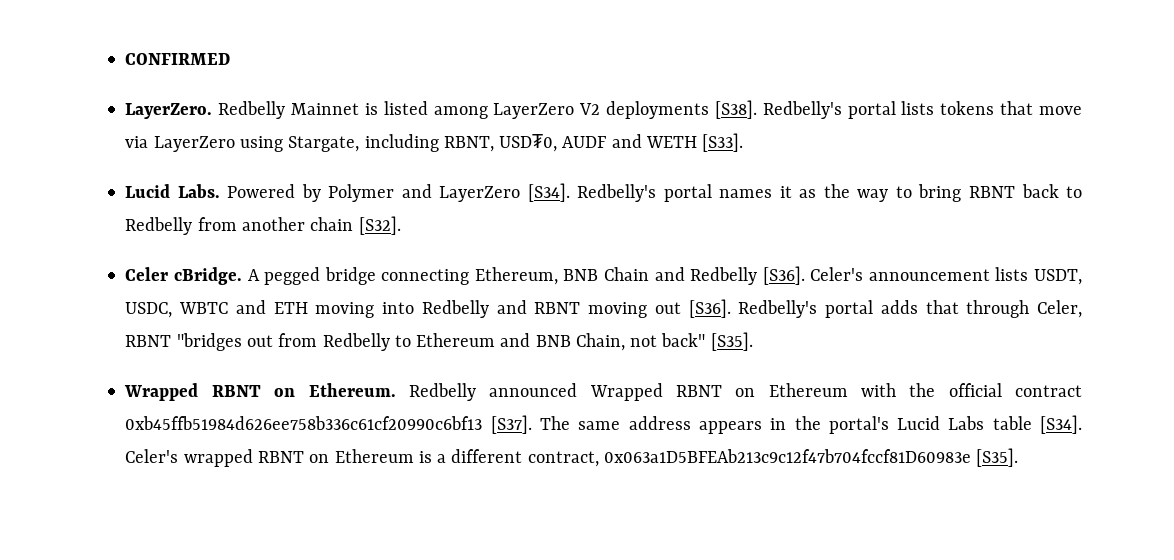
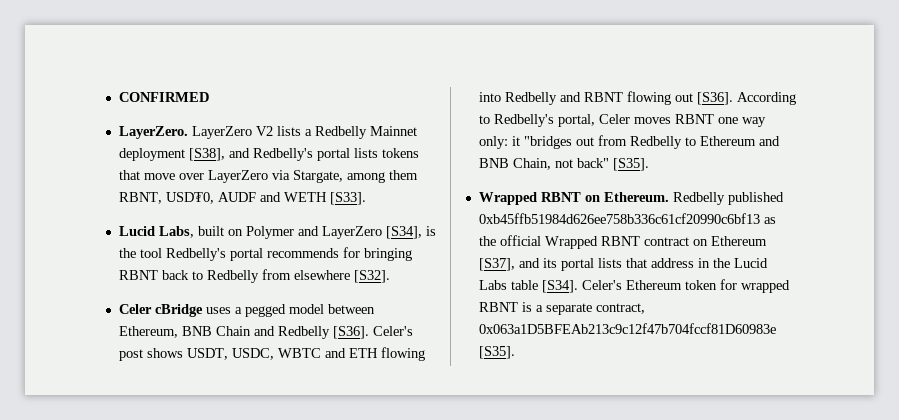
- Redbelly Mainnet is listed among LayerZero V2 deployments [S38]. Redbelly's portal lists tokens that move via LayerZero using Stargate, including RBNT, USD₮0, AUDF and WETH [S33].
+ LayerZero V2 lists a Redbelly Mainnet deployment [S38], and Redbelly's portal lists tokens that move over LayerZero via Stargate, among them RBNT, USD₮0, AUDF and WETH [S33].
- Lucid Labs. Powered by Polymer and LayerZero [S34]. Redbelly's portal names it as the way to bring RBNT back to Redbelly from another chain [S32].
+ Lucid Labs, built on Polymer and LayerZero [S34], is the tool Redbelly's portal recommends for bringing RBNT back to Redbelly from elsewhere [S32].
- Celer cBridge. A pegged bridge connecting Ethereum, BNB Chain and Redbelly [S36].
+ Celer cBridge uses a pegged model between Ethereum, BNB Chain and Redbelly [S36].
- Celer's announcement lists USDT, USDC, WBTC and ETH moving into Redbelly and RBNT moving out [S36].
+ Celer's post shows USDT, USDC, WBTC and ETH flowing into Redbelly and RBNT flowing out [S36].
- Redbelly's portal adds that through Celer, RBNT "bridges out from Redbelly to Ethereum and BNB Chain, not back" [S35].
+ According to Redbelly's portal, Celer moves RBNT one way only: it "bridges out from Redbelly to Ethereum and BNB Chain, not back" [S35].
- Redbelly announced Wrapped RBNT on Ethereum with the official contract 0xb45ffb51984d626ee758b336c61cf20990c6bf13 [S37]. The same address appears in the portal's Lucid Labs table [S34].
+ Redbelly published 0xb45ffb51984d626ee758b336c61cf20990c6bf13 as the official Wrapped RBNT contract on Ethereum [S37], and its portal lists that address in the Lucid Labs table [S34].
- Celer's wrapped RBNT on Ethereum is a different contract, 0x063a1D5BFEAb213c9c12f47b704fccf81D60983e [S35].
+ Celer's Ethereum token for wrapped RBNT is a separate contract, 0x063a1D5BFEAb213c9c12f47b704fccf81D60983e [S35].

